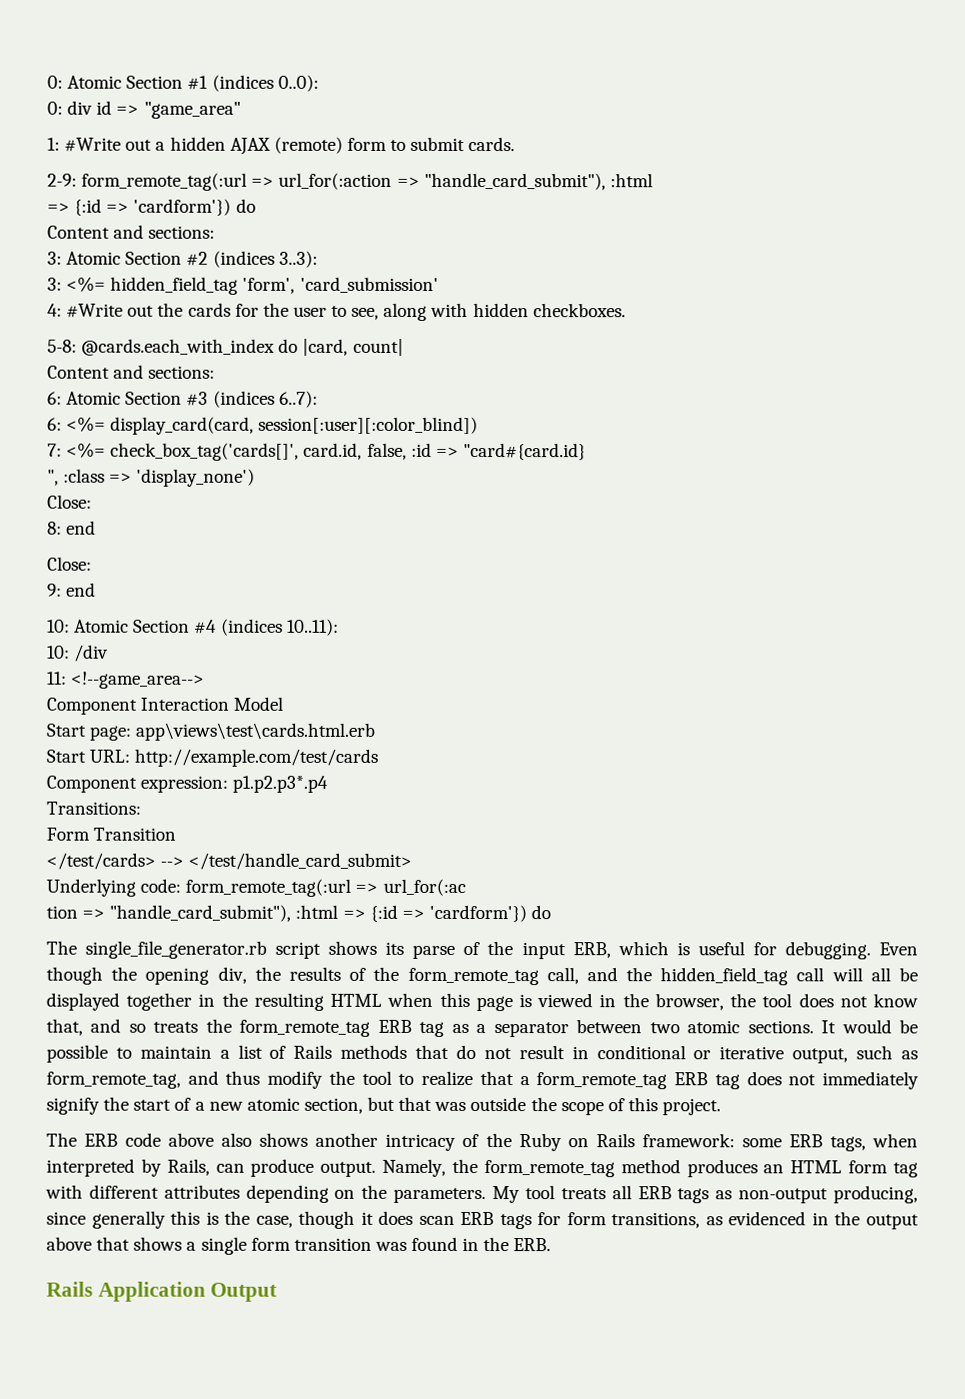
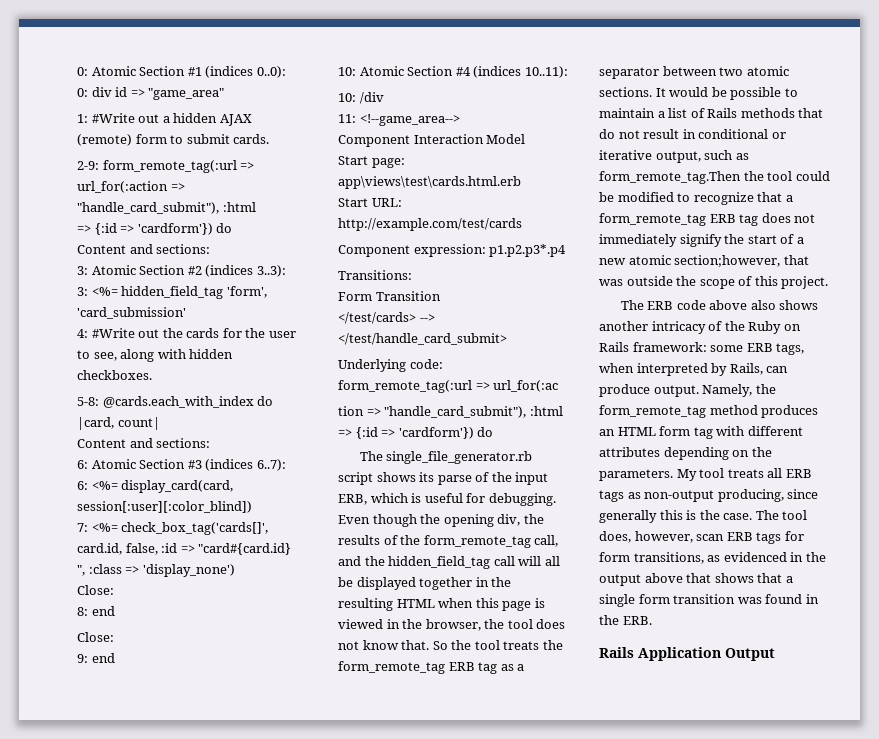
- Even though the opening div, the results of the form_remote_tag call, and the hidden_field_tag call will all be displayed together in the resulting HTML when this page is viewed in the browser, the tool does not know that, and so treats the form_remote_tag ERB tag as a separator between two atomic sections.
+ Even though the opening div, the results of the form_remote_tag call, and the hidden_field_tag call will all be displayed together in the resulting HTML when this page is viewed in the browser, the tool does not know that. So the tool treats the form_remote_tag ERB tag as a separator between two atomic sections.
- It would be possible to maintain a list of Rails methods that do not result in conditional or iterative output, such as form_remote_tag, and thus modify the tool to realize that a form_remote_tag ERB tag does not immediately signify the start of a new atomic section, but that was outside the scope of this project.
+ It would be possible to maintain a list of Rails methods that do not result in conditional or iterative output, such as form_remote_tag.Then the tool could be modified to recognize that a form_remote_tag ERB tag does not immediately signify the start of a new atomic section;however, that was outside the scope of this project.
- My tool treats all ERB tags as non-output producing, since generally this is the case, though it does scan ERB tags for form transitions, as evidenced in the output above that shows a single form transition was found in the ERB.
+ My tool treats all ERB tags as non-output producing, since generally this is the case. The tool does, however, scan ERB tags for form transitions, as evidenced in the output above that shows that a single form transition was found in the ERB.

